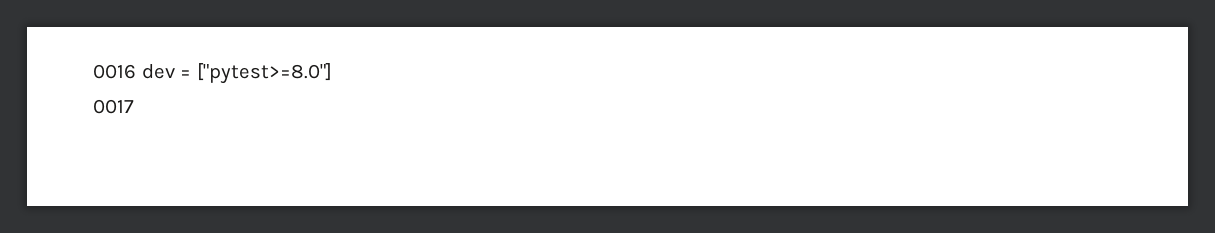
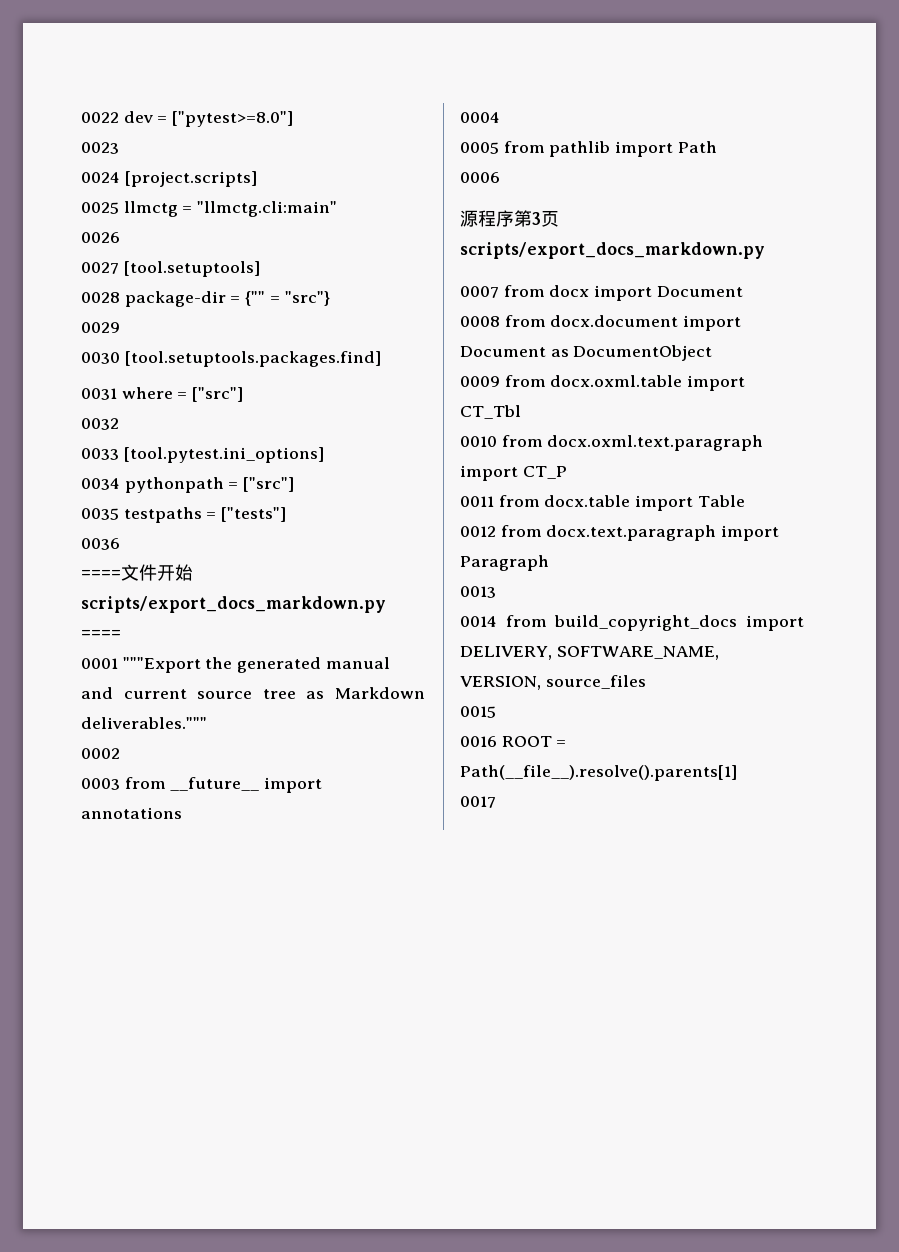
- 0016 dev = ["pytest>=8.0"]
+ 0022 dev = ["pytest>=8.0"]
+ 0023
+ 0024 [project.scripts]
+ 0025 llmctg = "llmctg.cli:main"
+ 0026
+ 0027 [tool.setuptools]
+ 0028 package-dir = {"" = "src"}
+ 0029
+ 0030 [tool.setuptools.packages.find]
+ 0031 where = ["src"]
+ 0032
+ 0033 [tool.pytest.ini_options]
+ 0034 pythonpath = ["src"]
+ 0035 testpaths = ["tests"]
+ 0036
+ ====文件开始scripts/export_docs_markdown.py ====
+ 0001 """Export the generated manual and current source tree as Markdown deliverables."""
+ 0002
+ 0003 from __future__ import annotations
+ 0004
+ 0005 from pathlib import Path
+ 0006
+ 源程序第3页scripts/export_docs_markdown.py
+ 0007 from docx import Document
+ 0008 from docx.document import Document as DocumentObject
+ 0009 from docx.oxml.table import CT_Tbl
+ 0010 from docx.oxml.text.paragraph import CT_P
+ 0011 from docx.table import Table
+ 0012 from docx.text.paragraph import Paragraph
+ 0013
+ 0014 from build_copyright_docs import DELIVERY, SOFTWARE_NAME, VERSION, source_files
+ 0015
+ 0016 ROOT = Path(__file__).resolve().parents[1]

